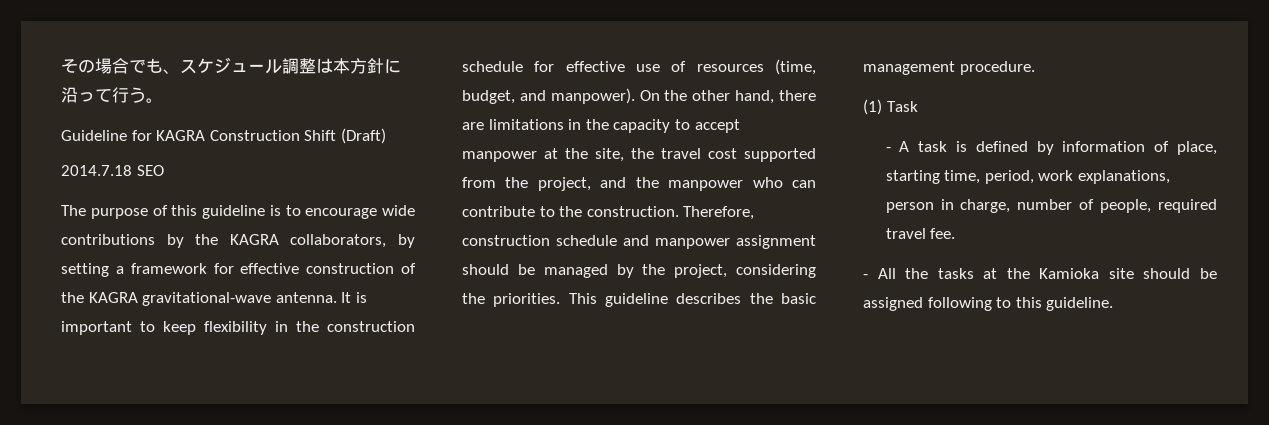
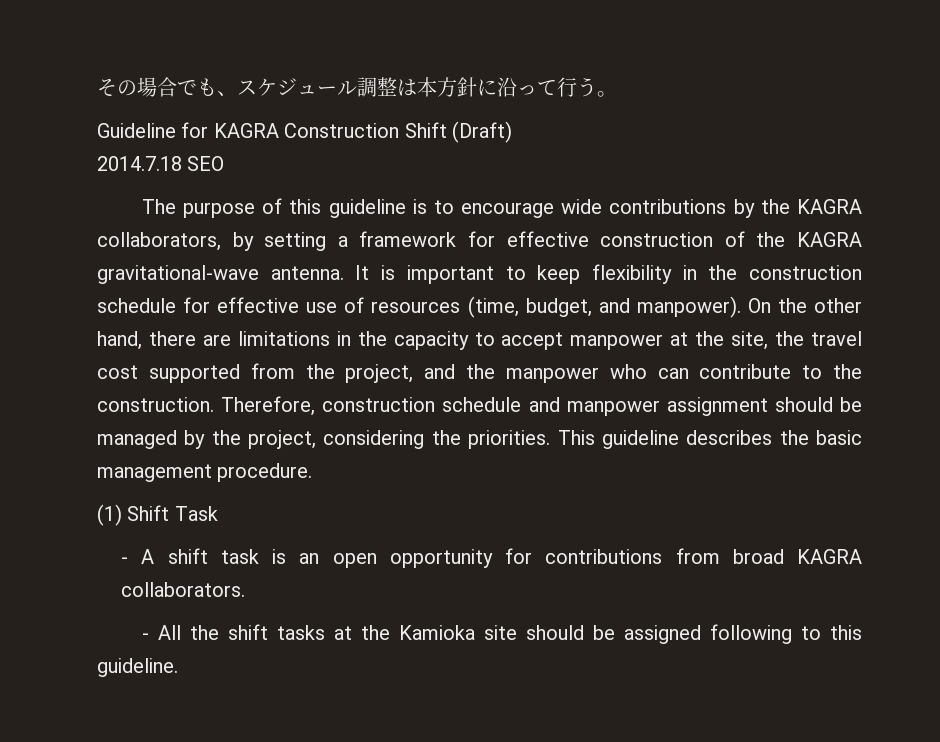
- (1) Task
+ (1) Shift Task
- - A task is defined by information of place, starting time, period, work explanations, person in charge, number of people, required travel fee.
+ - A shift task is an open opportunity for contributions from broad KAGRA collaborators.
- - All the tasks at the Kamioka site should be assigned following to this guideline.
+ - All the shift tasks at the Kamioka site should be assigned following to this guideline.

